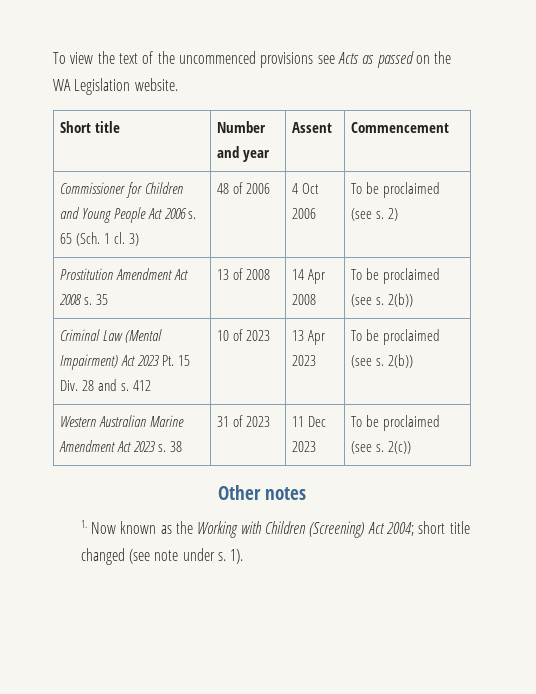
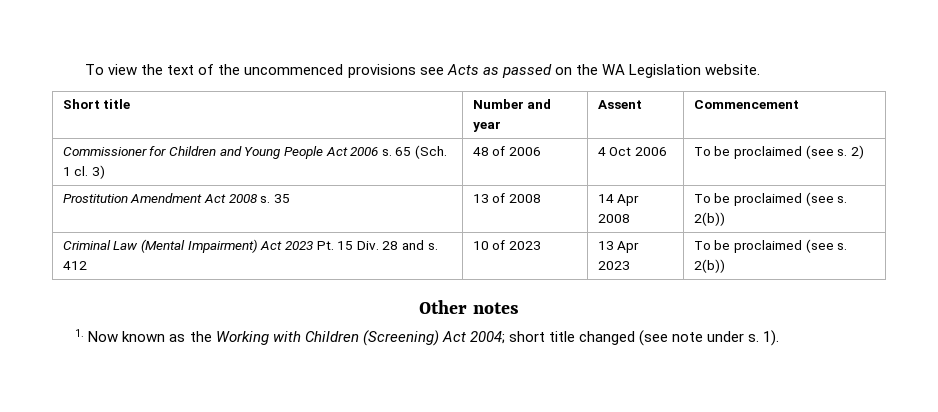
- Western Australian Marine Amendment Act 2023 s. 38 | 31 of 2023 | 11 Dec 2023 | To be proclaimed (see s. 2(c))

